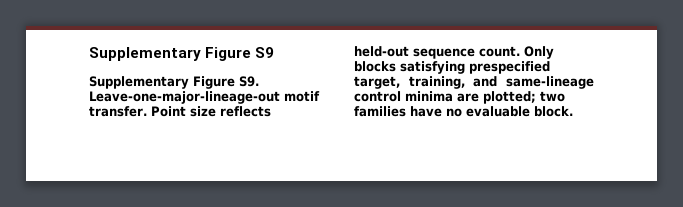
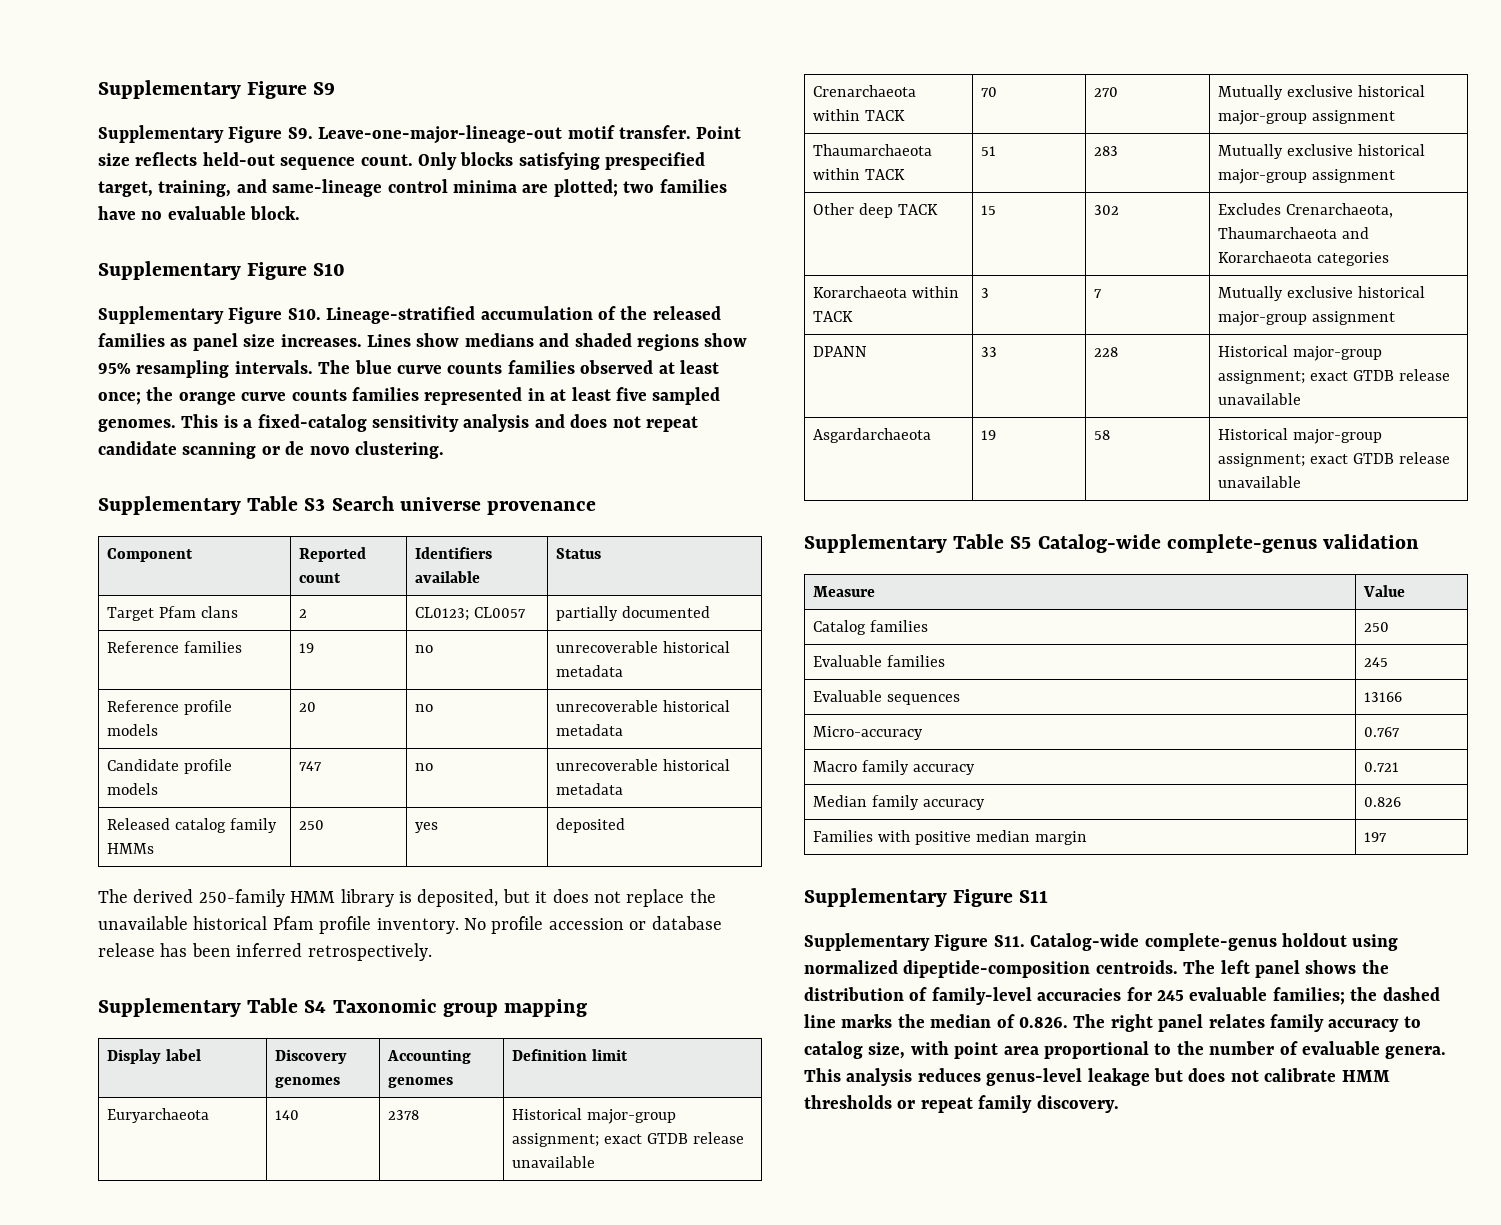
+ Supplementary Figure S10
+ Supplementary Figure S10. Lineage-stratified accumulation of the released families as panel size increases. Lines show medians and shaded regions show 95% resampling intervals. The blue curve counts families observed at least once; the orange curve counts families represented in at least five sampled genomes. This is a fixed-catalog sensitivity analysis and does not repeat candidate scanning or de novo clustering.
+ Supplementary Table S3 Search universe provenance
+ Component | Reported count | Identifiers available | Status
+ Target Pfam clans | 2 | CL0123; CL0057 | partially documented
+ Reference families | 19 | no | unrecoverable historical metadata
+ Reference profile models | 20 | no | unrecoverable historical metadata
+ Candidate profile models | 747 | no | unrecoverable historical metadata
+ Released catalog family HMMs | 250 | yes | deposited
+ The derived 250-family HMM library is deposited, but it does not replace the unavailable historical Pfam profile inventory. No profile accession or database release has been inferred retrospectively.
+ Supplementary Table S4 Taxonomic group mapping
+ Display label | Discovery genomes | Accounting genomes | Definition limit
+ Euryarchaeota | 140 | 2378 | Historical major-group assignment; exact GTDB release unavailable
+ Crenarchaeota within TACK | 70 | 270 | Mutually exclusive historical major-group assignment
+ Thaumarchaeota within TACK | 51 | 283 | Mutually exclusive historical major-group assignment
+ Other deep TACK | 15 | 302 | Excludes Crenarchaeota, Thaumarchaeota and Korarchaeota categories
+ Korarchaeota within TACK | 3 | 7 | Mutually exclusive historical major-group assignment
+ DPANN | 33 | 228 | Historical major-group assignment; exact GTDB release unavailable
+ Asgardarchaeota | 19 | 58 | Historical major-group assignment; exact GTDB release unavailable
+ Supplementary Table S5 Catalog-wide complete-genus validation
+ Measure | Value
+ Catalog families | 250
+ Evaluable families | 245
+ Evaluable sequences | 13166
+ Micro-accuracy | 0.767
+ Macro family accuracy | 0.721
+ Median family accuracy | 0.826
+ Families with positive median margin | 197
+ Supplementary Figure S11
+ Supplementary Figure S11. Catalog-wide complete-genus holdout using normalized dipeptide-composition centroids. The left panel shows the distribution of family-level accuracies for 245 evaluable families; the dashed line marks the median of 0.826. The right panel relates family accuracy to catalog size, with point area proportional to the number of evaluable genera. This analysis reduces genus-level leakage but does not calibrate HMM thresholds or repeat family discovery.

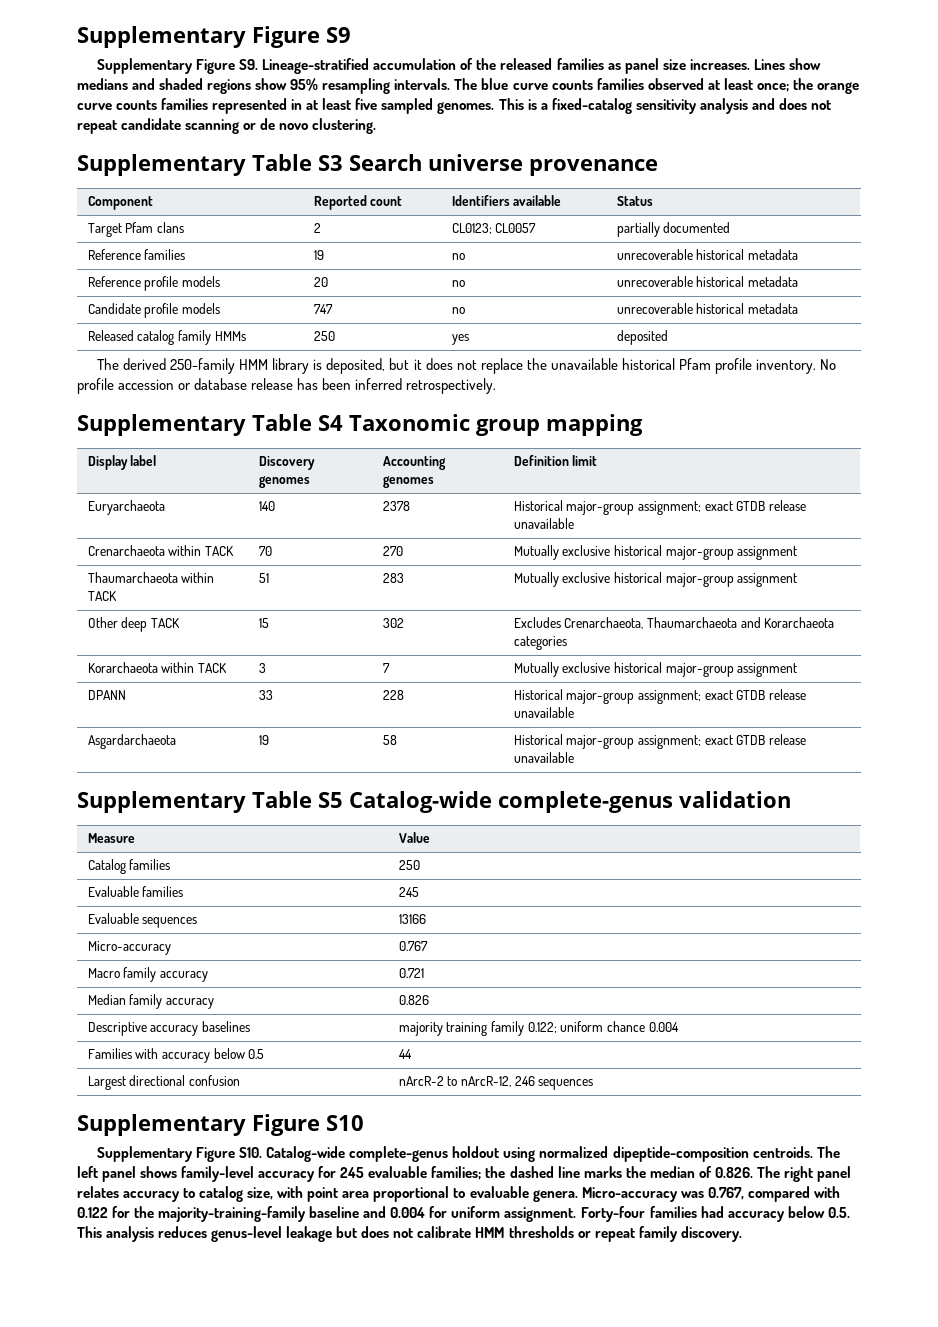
- Supplementary Figure S9. Leave-one-major-lineage-out motif transfer. Point size reflects held-out sequence count. Only blocks satisfying prespecified target, training, and same-lineage control minima are plotted; two families have no evaluable block.
- Supplementary Figure S10
- Supplementary Figure S10. Lineage-stratified accumulation of the released families as panel size increases.
+ Supplementary Figure S9. Lineage-stratified accumulation of the released families as panel size increases.
- Families with positive median margin | 197
- Supplementary Figure S11
- Supplementary Figure S11. Catalog-wide complete-genus holdout using normalized dipeptide-composition centroids.
+ Descriptive accuracy baselines | majority training family 0.122; uniform chance 0.004
+ Families with accuracy below 0.5 | 44
+ Largest directional confusion | nArcR-2 to nArcR-12, 246 sequences
+ Supplementary Figure S10
+ Supplementary Figure S10. Catalog-wide complete-genus holdout using normalized dipeptide-composition centroids.
- The left panel shows the distribution of family-level accuracies for 245 evaluable families; the dashed line marks the median of 0.826. The right panel relates family accuracy to catalog size, with point area proportional to the number of evaluable genera. This analysis reduces genus-level leakage but does not calibrate HMM thresholds or repeat family discovery.
+ The left panel shows family-level accuracy for 245 evaluable families; the dashed line marks the median of 0.826. The right panel relates accuracy to catalog size, with point area proportional to evaluable genera. Micro-accuracy was 0.767, compared with 0.122 for the majority-training-family baseline and 0.004 for uniform assignment. Forty-four families had accuracy below 0.5. This analysis reduces genus-level leakage but does not calibrate HMM thresholds or repeat family discovery.

